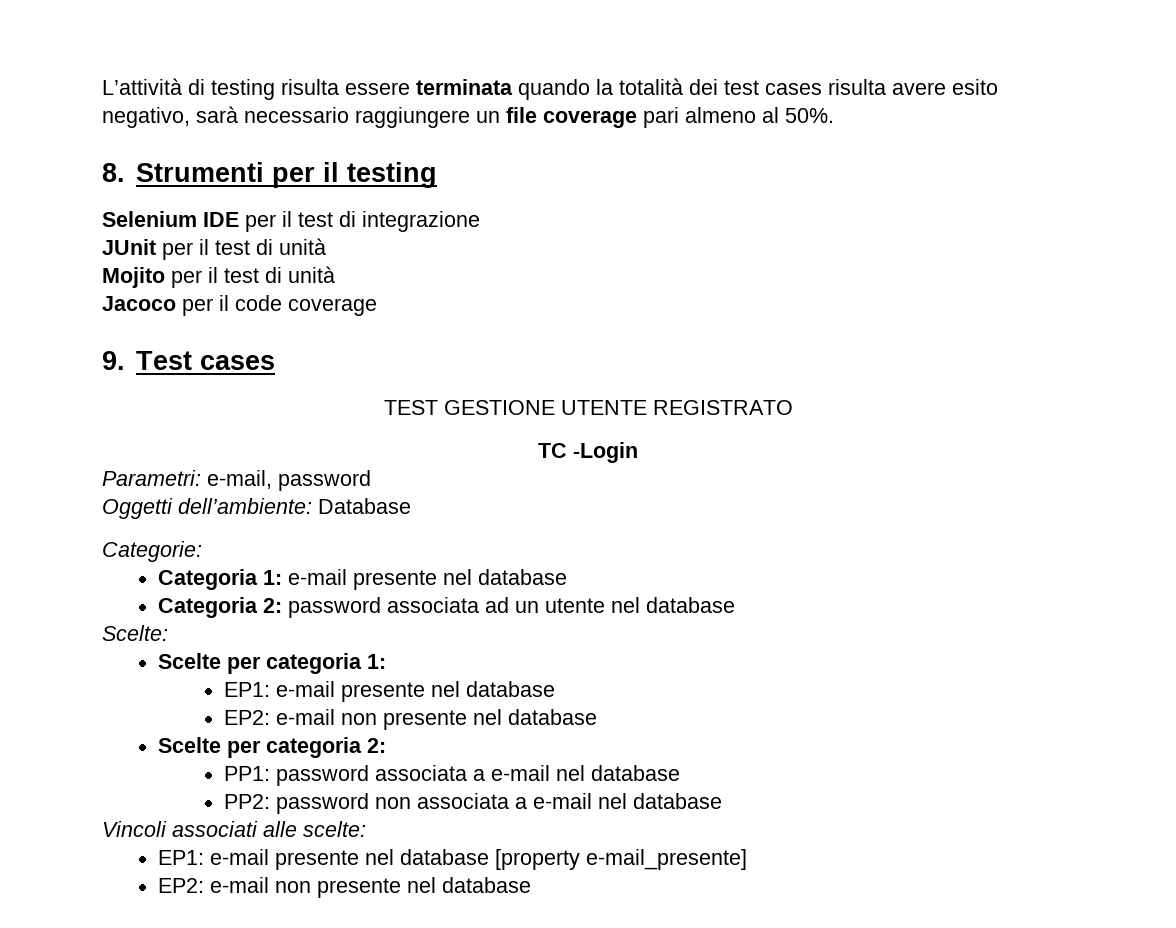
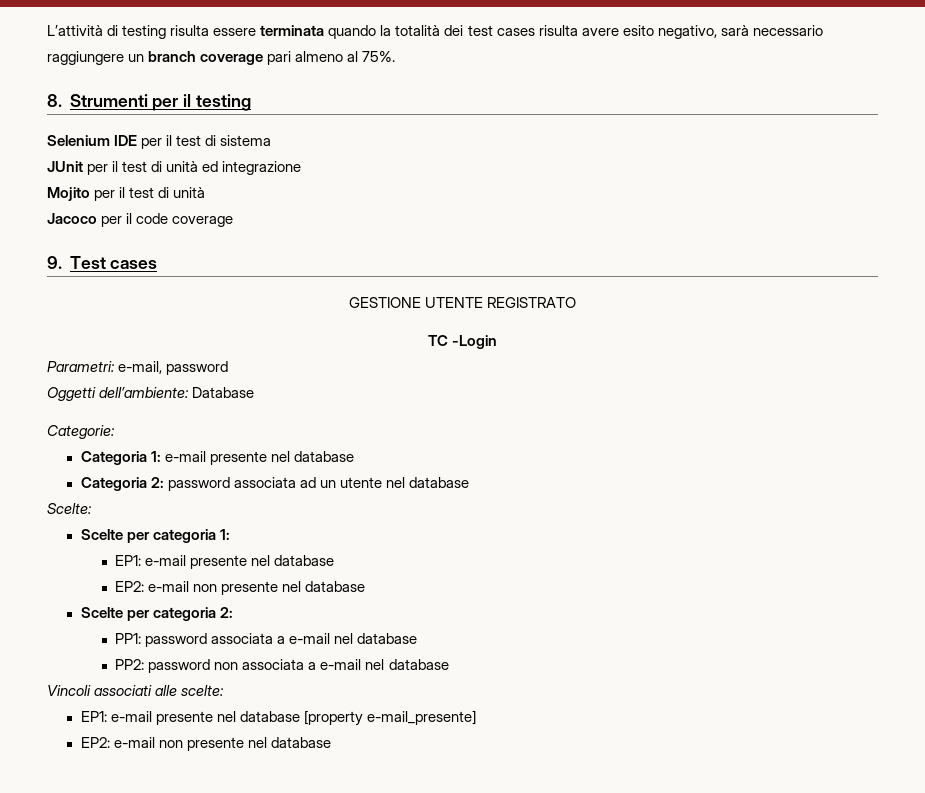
- L’attività di testing risulta essere terminata quando la totalità dei test cases risulta avere esito negativo, sarà necessario raggiungere un file coverage pari almeno al 50%.
+ L’attività di testing risulta essere terminata quando la totalità dei test cases risulta avere esito negativo, sarà necessario raggiungere un branch coverage pari almeno al 75%.
- Selenium IDE per il test di integrazione
+ Selenium IDE per il test di sistema
- JUnit per il test di unità
+ JUnit per il test di unità ed integrazione
- TEST GESTIONE UTENTE REGISTRATO
+ GESTIONE UTENTE REGISTRATO

